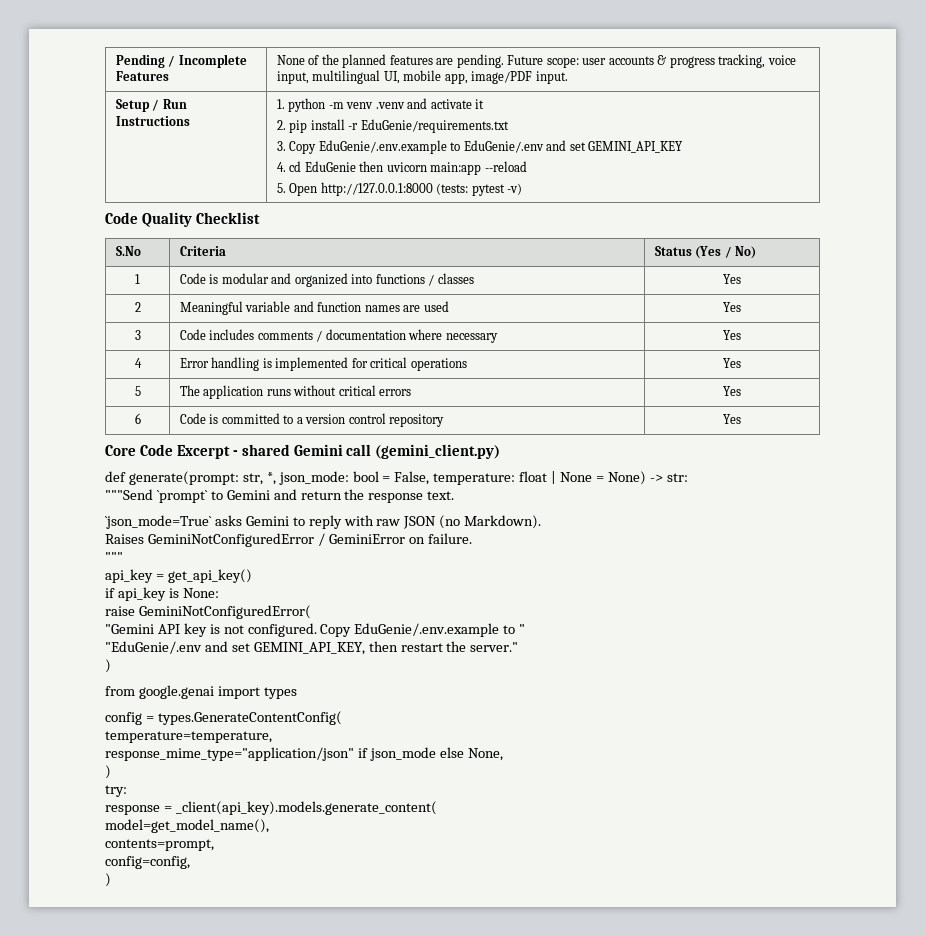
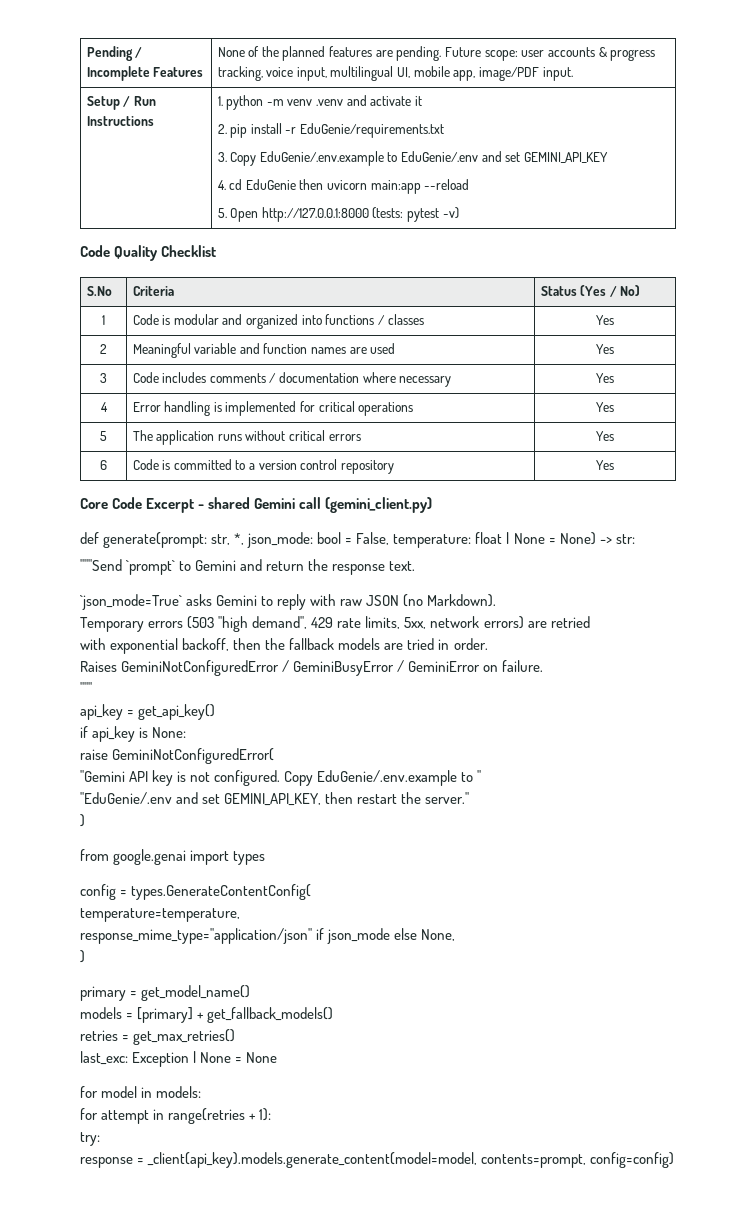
+ Temporary errors (503 "high demand", 429 rate limits, 5xx, network errors) are retried
+ with exponential backoff, then the fallback models are tried in order.
- Raises GeminiNotConfiguredError / GeminiError on failure.
+ Raises GeminiNotConfiguredError / GeminiBusyError / GeminiError on failure.
+ primary = get_model_name()
+ models = [primary] + get_fallback_models()
+ retries = get_max_retries()
+ last_exc: Exception | None = None
+ for model in models:
+ for attempt in range(retries + 1):
- response = _client(api_key).models.generate_content(
- model=get_model_name(),
- contents=prompt,
- config=config,
- )
+ response = _client(api_key).models.generate_content(model=model, contents=prompt, config=config)

